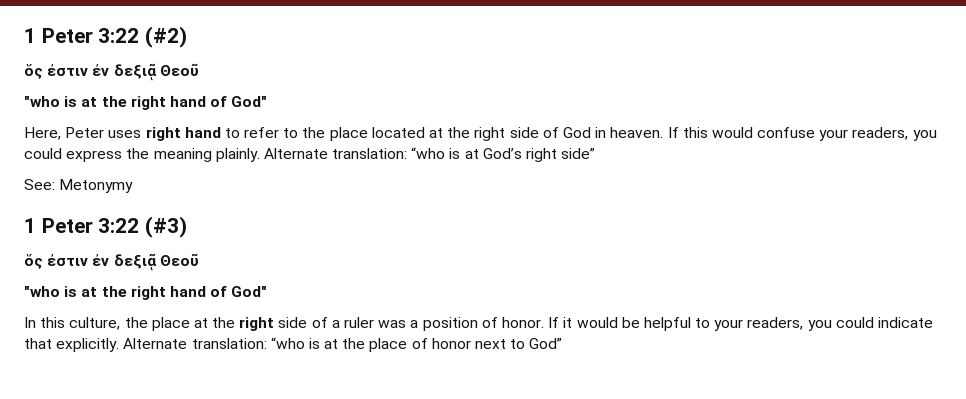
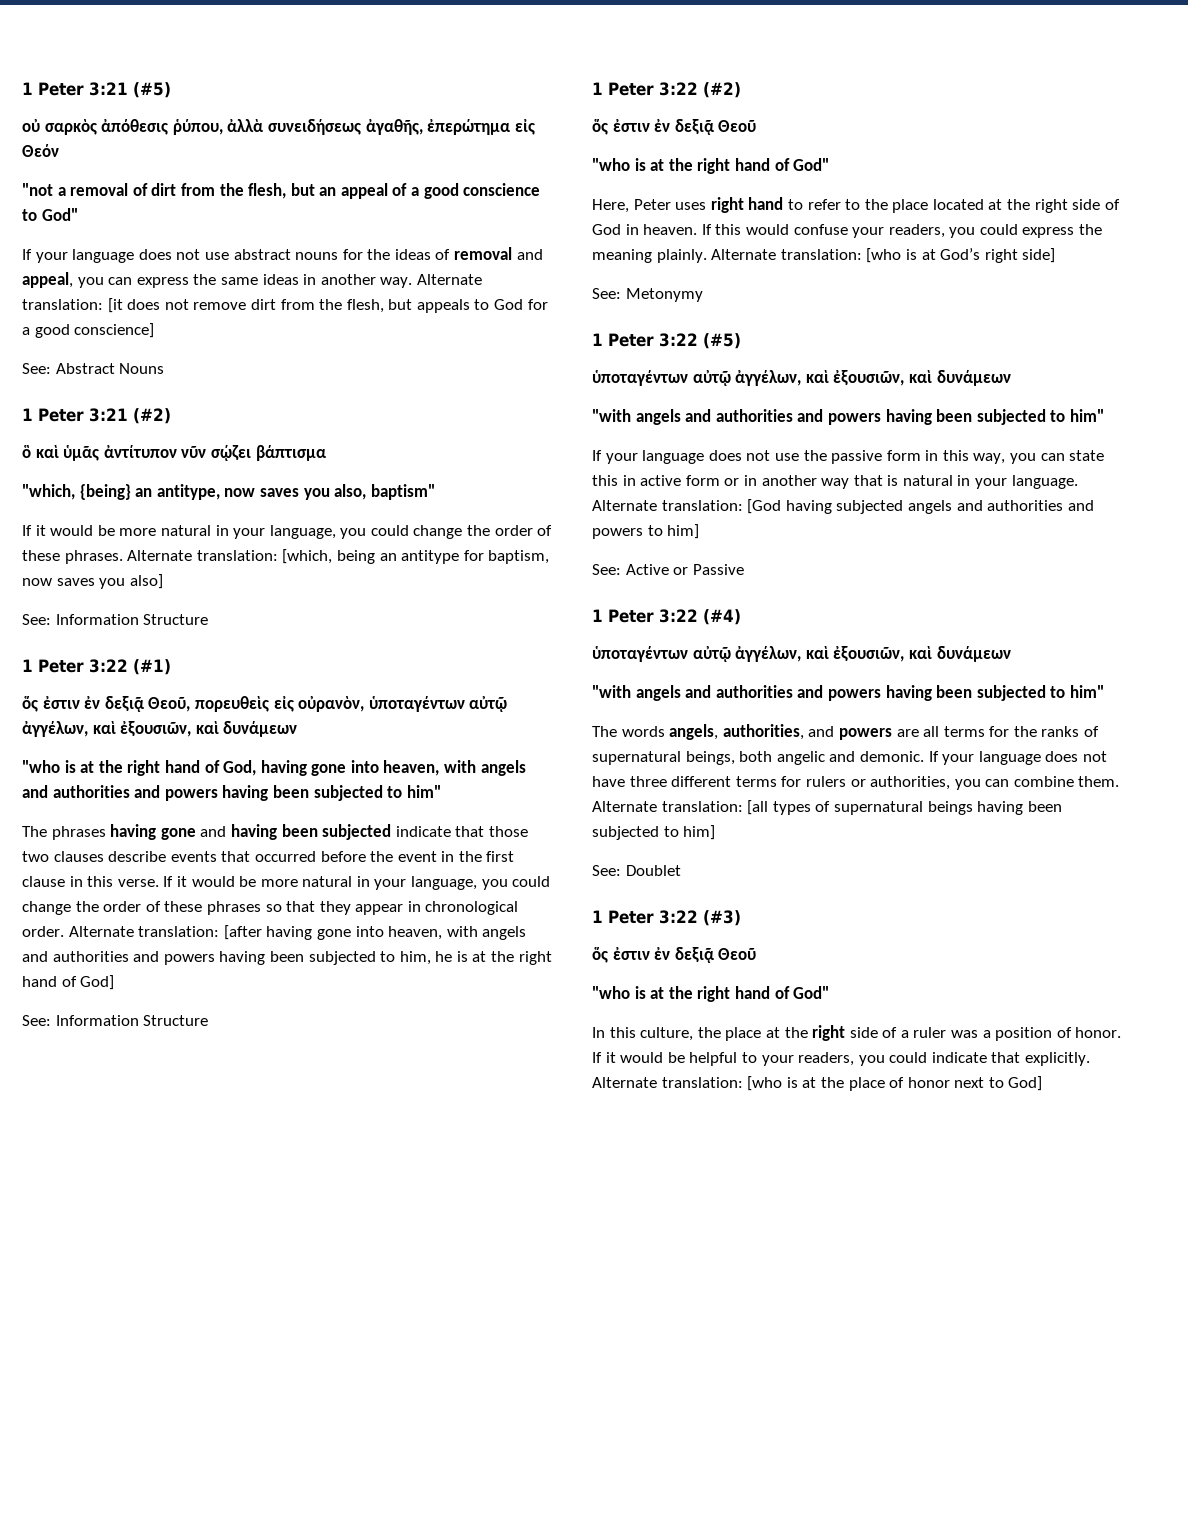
+ 1 Peter 3:21 (#5)
+ οὐ σαρκὸς ἀπόθεσις ῥύπου, ἀλλὰ συνειδήσεως ἀγαθῆς, ἐπερώτημα εἰς Θεόν
+ "not a removal of dirt from the flesh, but an appeal of a good conscience to God"
+ If your language does not use abstract nouns for the ideas of removal and appeal, you can express the same ideas in another way. Alternate translation: [it does not remove dirt from the flesh, but appeals to God for a good conscience]
+ See: Abstract Nouns
+ 1 Peter 3:21 (#2)
+ ὃ καὶ ὑμᾶς ἀντίτυπον νῦν σῴζει βάπτισμα
+ "which, {being} an antitype, now saves you also, baptism"
+ If it would be more natural in your language, you could change the order of these phrases. Alternate translation: [which, being an antitype for baptism, now saves you also]
+ See: Information Structure
+ 1 Peter 3:22 (#1)
+ ὅς ἐστιν ἐν δεξιᾷ Θεοῦ, πορευθεὶς εἰς οὐρανὸν, ὑποταγέντων αὐτῷ ἀγγέλων, καὶ ἐξουσιῶν, καὶ δυνάμεων
+ "who is at the right hand of God, having gone into heaven, with angels and authorities and powers having been subjected to him"
+ The phrases having gone and having been subjected indicate that those two clauses describe events that occurred before the event in the first clause in this verse. If it would be more natural in your language, you could change the order of these phrases so that they appear in chronological order. Alternate translation: [after having gone into heaven, with angels and authorities and powers having been subjected to him, he is at the right hand of God]
+ See: Information Structure
- Alternate translation: “who is at God’s right side”
+ Alternate translation: [who is at God’s right side]
+ 1 Peter 3:22 (#5)
+ ὑποταγέντων αὐτῷ ἀγγέλων, καὶ ἐξουσιῶν, καὶ δυνάμεων
+ "with angels and authorities and powers having been subjected to him"
+ If your language does not use the passive form in this way, you can state this in active form or in another way that is natural in your language. Alternate translation: [God having subjected angels and authorities and powers to him]
+ See: Active or Passive
+ 1 Peter 3:22 (#4)
+ ὑποταγέντων αὐτῷ ἀγγέλων, καὶ ἐξουσιῶν, καὶ δυνάμεων
+ "with angels and authorities and powers having been subjected to him"
+ The words angels, authorities, and powers are all terms for the ranks of supernatural beings, both angelic and demonic. If your language does not have three different terms for rulers or authorities, you can combine them. Alternate translation: [all types of supernatural beings having been subjected to him]
+ See: Doublet
- Alternate translation: “who is at the place of honor next to God”
+ Alternate translation: [who is at the place of honor next to God]

